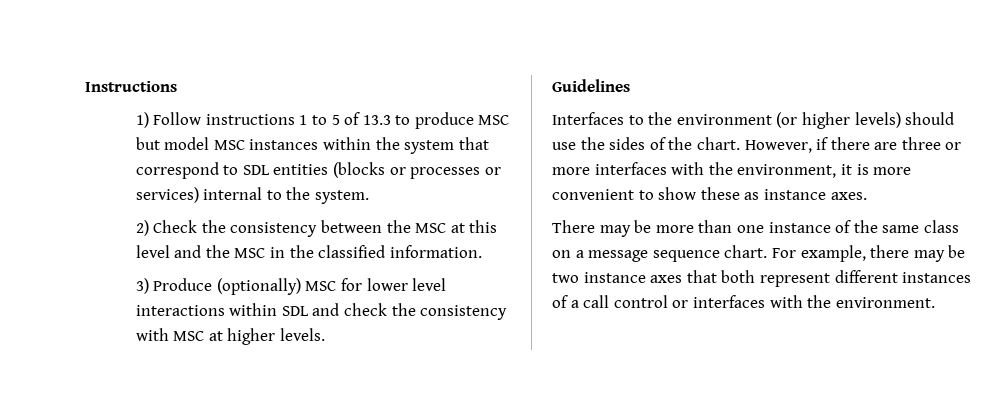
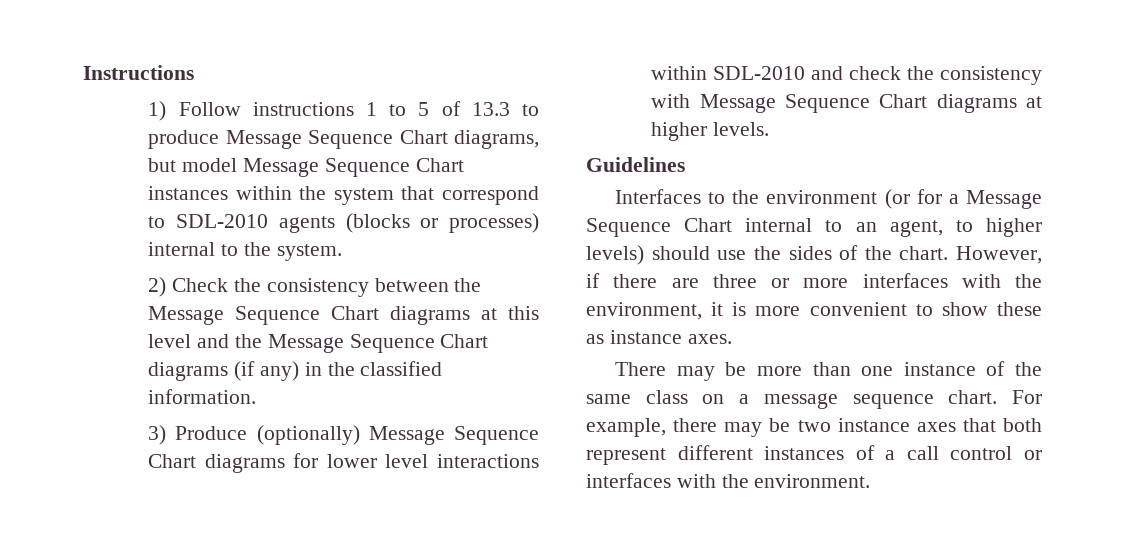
- 1) Follow instructions 1 to 5 of 13.3 to produce MSC but model MSC instances within the system that correspond to SDL entities (blocks or processes or services) internal to the system.
+ 1) Follow instructions 1 to 5 of 13.3 to produce Message Sequence Chart diagrams, but model Message Sequence Chart instances within the system that correspond to SDL-2010 agents (blocks or processes) internal to the system.
- 2) Check the consistency between the MSC at this level and the MSC in the classified information.
+ 2) Check the consistency between the Message Sequence Chart diagrams at this level and the Message Sequence Chart diagrams (if any) in the classified information.
- 3) Produce (optionally) MSC for lower level interactions within SDL and check the consistency with MSC at higher levels.
+ 3) Produce (optionally) Message Sequence Chart diagrams for lower level interactions within SDL-2010 and check the consistency with Message Sequence Chart diagrams at higher levels.
- Interfaces to the environment (or higher levels) should use the sides of the chart.
+ Interfaces to the environment (or for a Message Sequence Chart internal to an agent, to higher levels) should use the sides of the chart.

